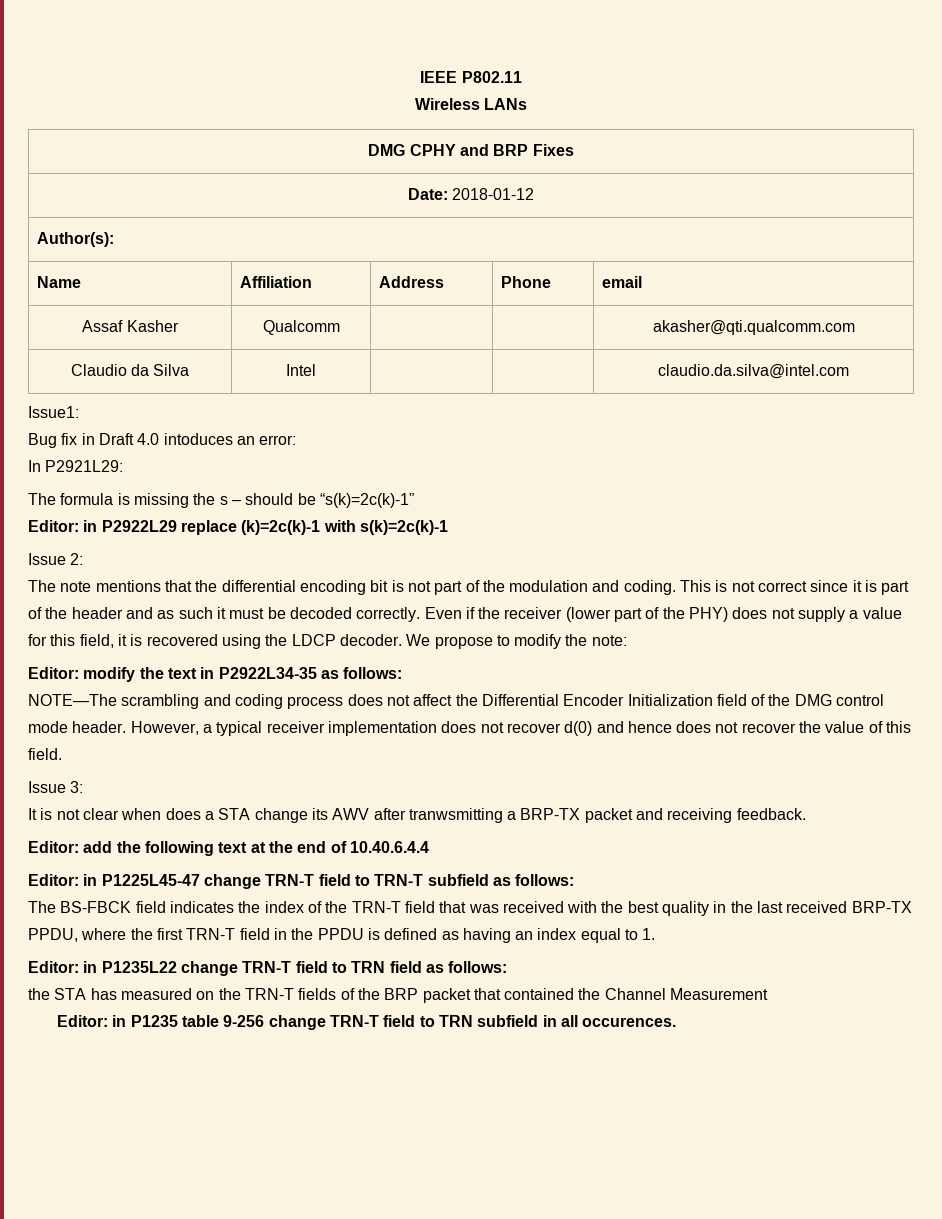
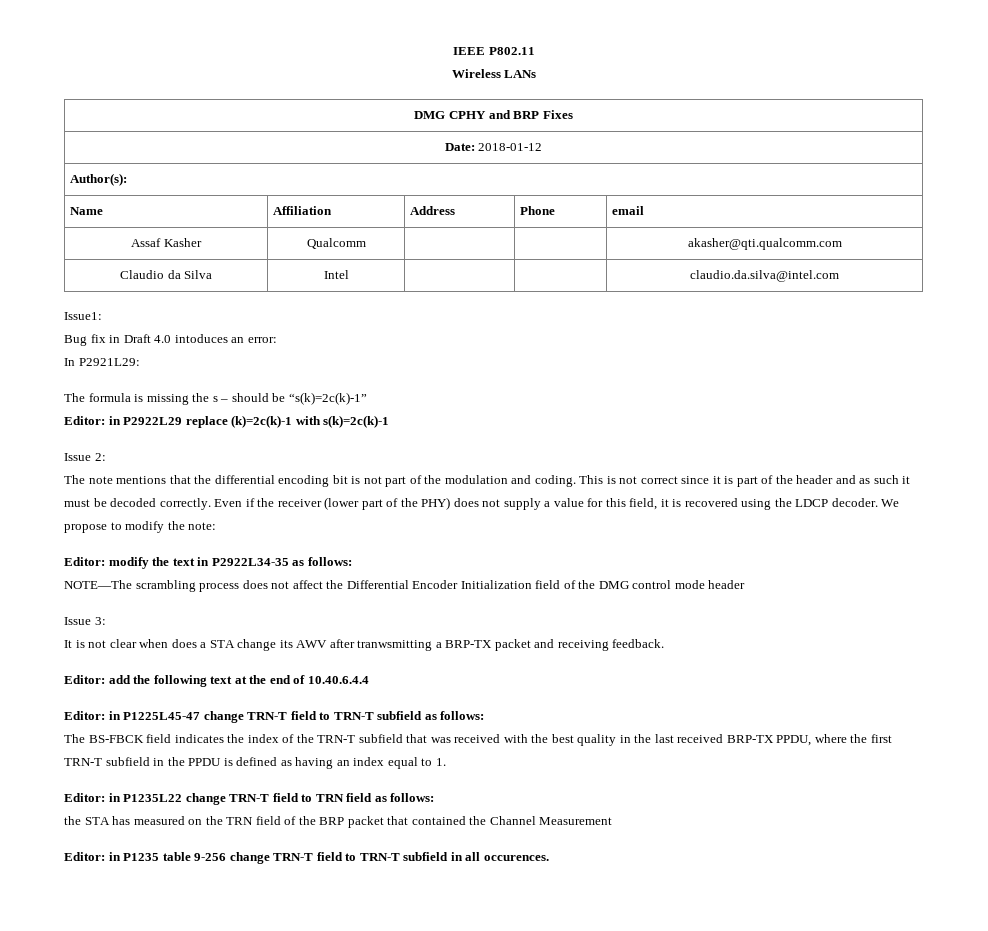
- NOTE—The scrambling and coding process does not affect the Differential Encoder Initialization field of the DMG control mode header. However, a typical receiver implementation does not recover d(0) and hence does not recover the value of this field.
+ NOTE—The scrambling process does not affect the Differential Encoder Initialization field of the DMG control mode header
- The BS-FBCK field indicates the index of the TRN-T field that was received with the best quality in the last received BRP-TX PPDU, where the first TRN-T field in the PPDU is defined as having an index equal to 1.
+ The BS-FBCK field indicates the index of the TRN-T subfield that was received with the best quality in the last received BRP-TX PPDU, where the first TRN-T subfield in the PPDU is defined as having an index equal to 1.
- the STA has measured on the TRN-T fields of the BRP packet that contained the Channel Measurement
+ the STA has measured on the TRN field of the BRP packet that contained the Channel Measurement
- Editor: in P1235 table 9-256 change TRN-T field to TRN subfield in all occurences.
+ Editor: in P1235 table 9-256 change TRN-T field to TRN-T subfield in all occurences.

